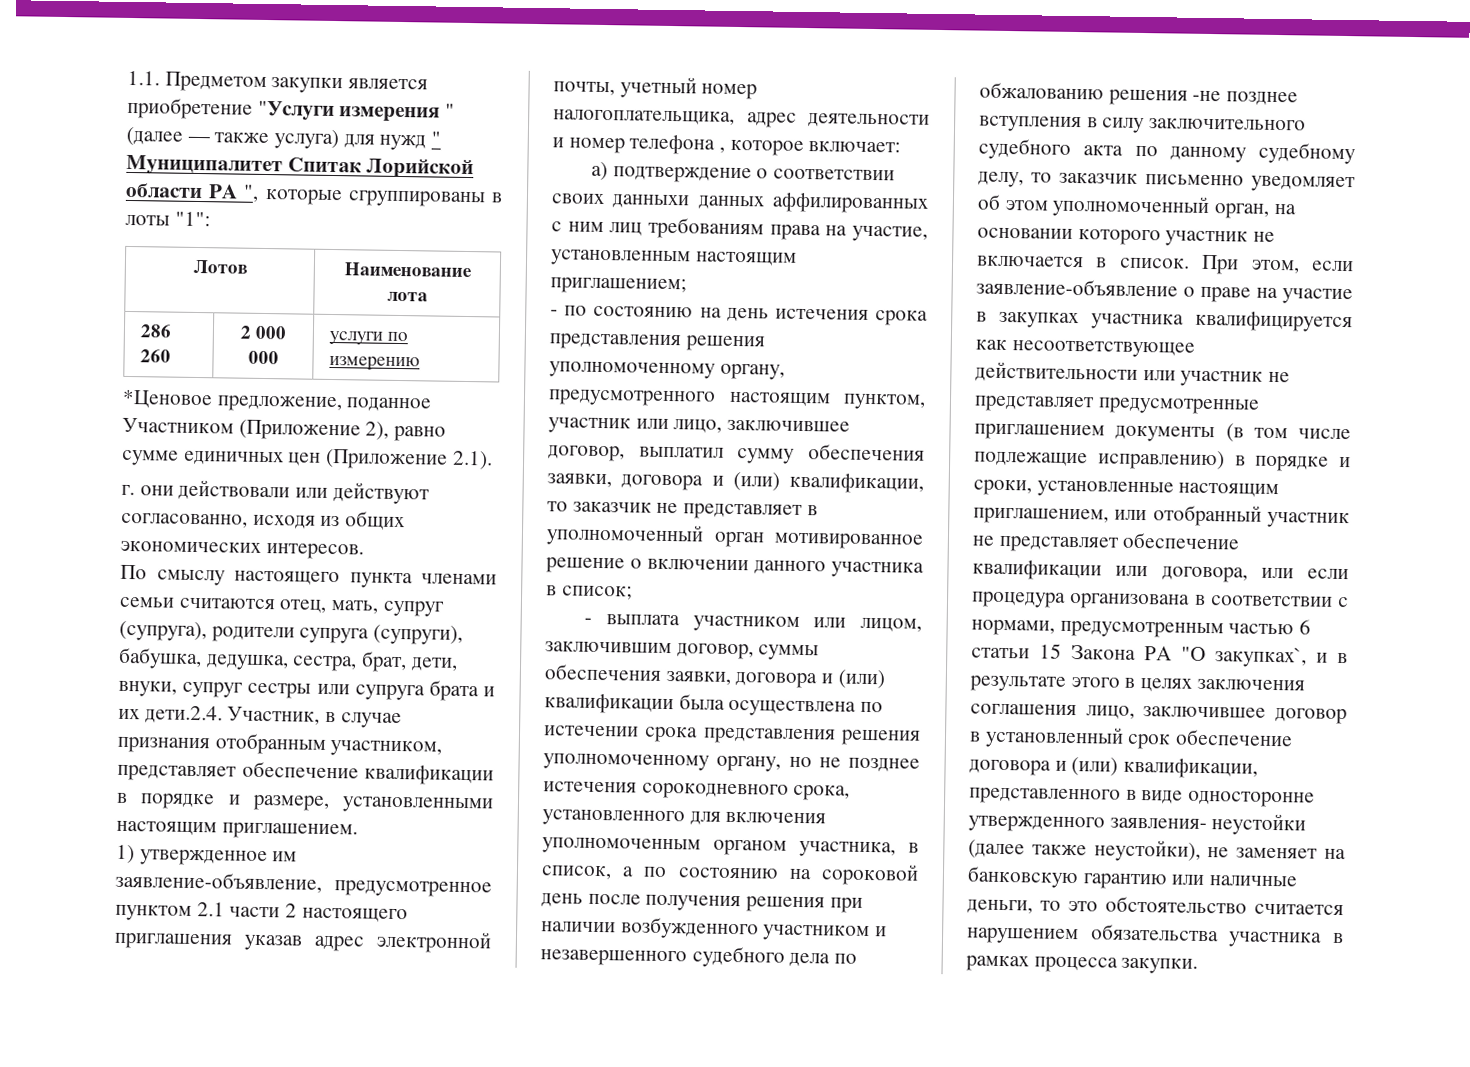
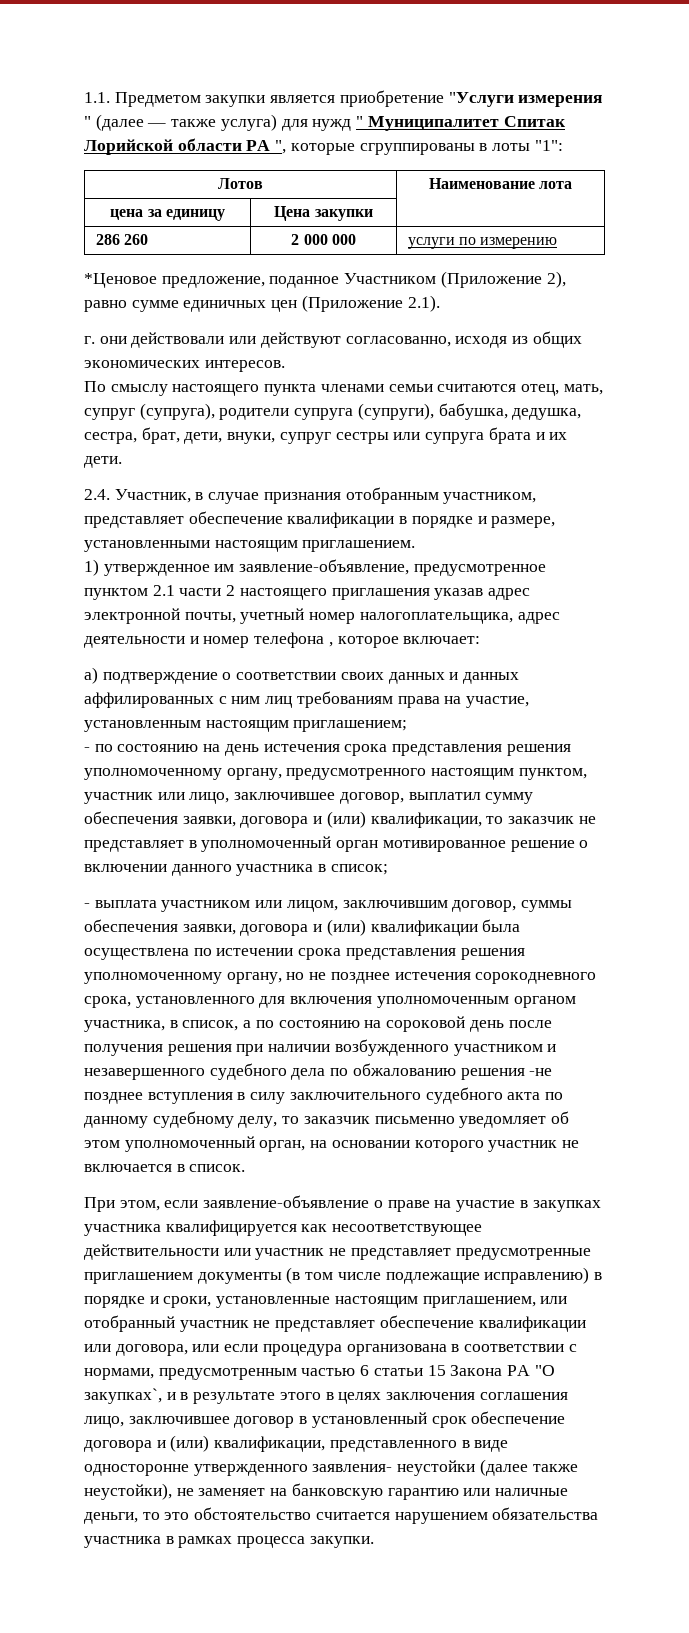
+ цена за единицу | Цена закупки |
- По смыслу настоящего пункта членами семьи считаются отец, мать, супруг (супруга), родители супруга (супруги), бабушка, дедушка, сестра, брат, дети, внуки, супруг сестры или супруга брата и их дети.2.4. Участник, в случае признания отобранным участником, представляет обеспечение квалификации в порядке и размере, установленными настоящим приглашением.
+ По смыслу настоящего пункта членами семьи считаются отец, мать, супруг (супруга), родители супруга (супруги), бабушка, дедушка, сестра, брат, дети, внуки, супруг сестры или супруга брата и их дети.
+ 2.4. Участник, в случае признания отобранным участником, представляет обеспечение квалификации в порядке и размере, установленными настоящим приглашением.
- а) подтверждение о соответствии своих данныхи данных аффилированных с ним лиц требованиям права на участие, установленным настоящим приглашением;
+ а) подтверждение о соответствии своих данных и данных аффилированных с ним лиц требованиям права на участие, установленным настоящим приглашением;
- - выплата участником или лицом, заключившим договор, суммы обеспечения заявки, договора и (или) квалификации была осуществлена по истечении срока представления решения уполномоченному органу, но не позднее истечения сорокодневного срока, установленного для включения уполномоченным органом участника, в список, а по состоянию на сороковой день после получения решения при наличии возбужденного участником и незавершенного судебного дела по обжалованию решения -не позднее вступления в силу заключительного судебного акта по данному судебному делу, то заказчик письменно уведомляет об этом уполномоченный орган, на основании которого участник не включается в список. При этом, если заявление-объявление о праве на участие в закупках участника квалифицируется как несоответствующее действительности или участник не представляет предусмотренные приглашением документы (в том числе подлежащие исправлению) в порядке и сроки, установленные настоящим приглашением, или отобранный участник не представляет обеспечение квалификации или договора, или если процедура организована в соответствии с нормами, предусмотренным частью 6 статьи 15 Закона РА "О закупках`, и в результате этого в целях заключения соглашения лицо, заключившее договор в установленный срок обеспечение договора и (или) квалификации, представленного в виде односторонне утвержденного заявления- неустойки (далее также неустойки), не заменяет на банковскую гарантию или наличные деньги, то это обстоятельство считается нарушением обязательства участника в рамках процесса закупки.
+ - выплата участником или лицом, заключившим договор, суммы обеспечения заявки, договора и (или) квалификации была осуществлена по истечении срока представления решения уполномоченному органу, но не позднее истечения сорокодневного срока, установленного для включения уполномоченным органом участника, в список, а по состоянию на сороковой день после получения решения при наличии возбужденного участником и незавершенного судебного дела по обжалованию решения -не позднее вступления в силу заключительного судебного акта по данному судебному делу, то заказчик письменно уведомляет об этом уполномоченный орган, на основании которого участник не включается в список.
+ При этом, если заявление-объявление о праве на участие в закупках участника квалифицируется как несоответствующее действительности или участник не представляет предусмотренные приглашением документы (в том числе подлежащие исправлению) в порядке и сроки, установленные настоящим приглашением, или отобранный участник не представляет обеспечение квалификации или договора, или если процедура организована в соответствии с нормами, предусмотренным частью 6 статьи 15 Закона РА "О закупках`, и в результате этого в целях заключения соглашения лицо, заключившее договор в установленный срок обеспечение договора и (или) квалификации, представленного в виде односторонне утвержденного заявления- неустойки (далее также неустойки), не заменяет на банковскую гарантию или наличные деньги, то это обстоятельство считается нарушением обязательства участника в рамках процесса закупки.

